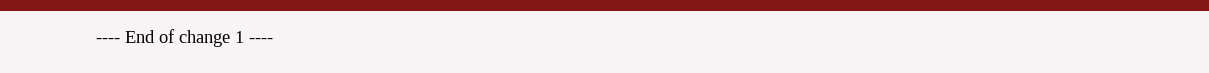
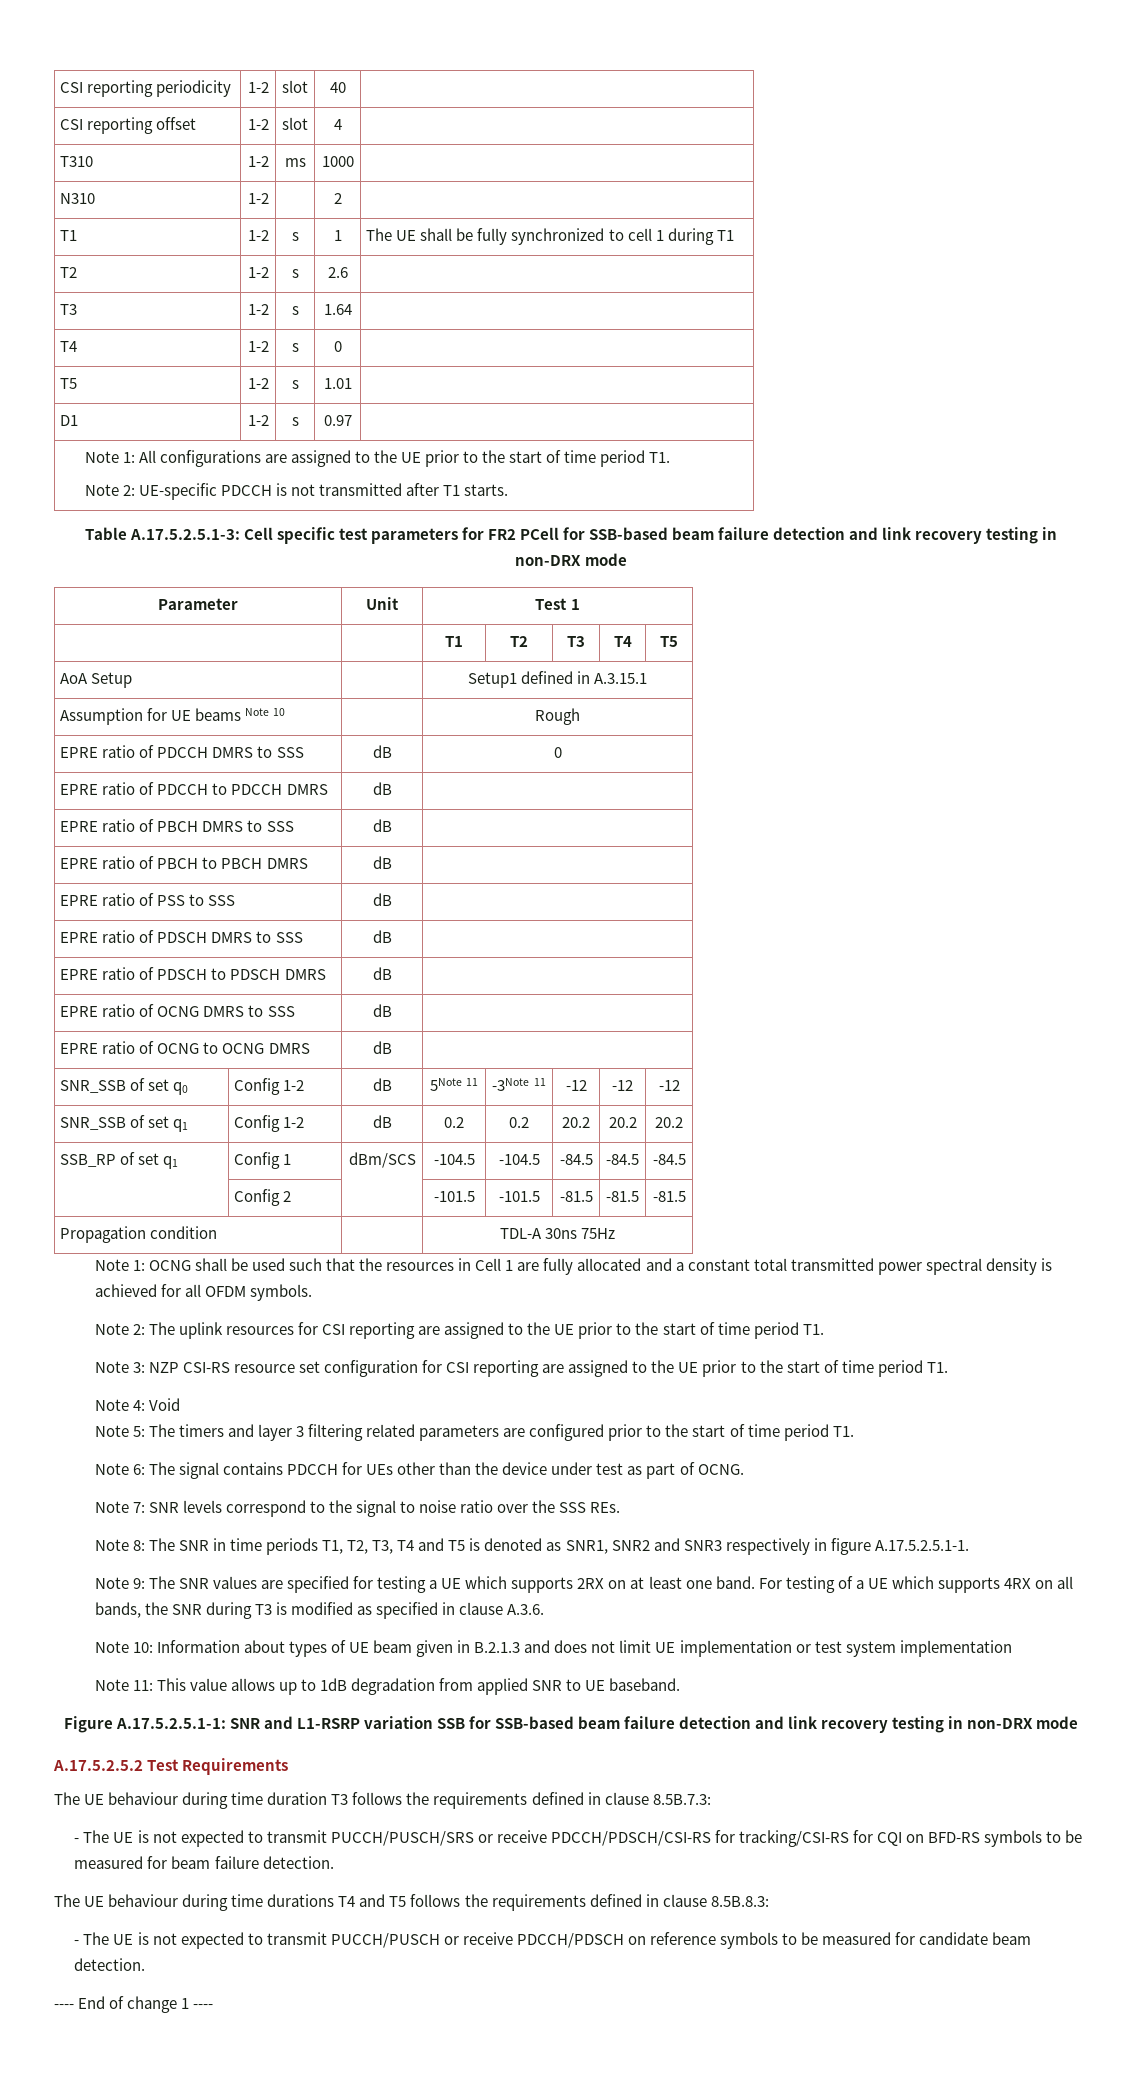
+ CSI reporting periodicity | 1-2 | slot | 40 |
+ CSI reporting offset | 1-2 | slot | 4 |
+ T310 | 1-2 | ms | 1000 |
+ N310 | 1-2 | | 2 |
+ T1 | 1-2 | s | 1 | The UE shall be fully synchronized to cell 1 during T1
+ T2 | 1-2 | s | 2.6 |
+ T3 | 1-2 | s | 1.64 |
+ T4 | 1-2 | s | 0 |
+ T5 | 1-2 | s | 1.01 |
+ D1 | 1-2 | s | 0.97 |
+ Note 1: All configurations are assigned to the UE prior to the start of time period T1.
+ Note 2: UE-specific PDCCH is not transmitted after T1 starts.
+ Table A.17.5.2.5.1-3: Cell specific test parameters for FR2 PCell for SSB-based beam failure detection and link recovery testing in non-DRX mode
+ Parameter | Unit | Test 1
+ | | T1 | T2 | T3 | T4 | T5
+ AoA Setup | | Setup1 defined in A.3.15.1
+ Assumption for UE beams Note 10 | | Rough
+ EPRE ratio of PDCCH DMRS to SSS | dB | 0
+ EPRE ratio of PDCCH to PDCCH DMRS | dB |
+ EPRE ratio of PBCH DMRS to SSS | dB |
+ EPRE ratio of PBCH to PBCH DMRS | dB |
+ EPRE ratio of PSS to SSS | dB |
+ EPRE ratio of PDSCH DMRS to SSS | dB |
+ EPRE ratio of PDSCH to PDSCH DMRS | dB |
+ EPRE ratio of OCNG DMRS to SSS | dB |
+ EPRE ratio of OCNG to OCNG DMRS | dB |
+ SNR_SSB of set q0 | Config 1-2 | dB | 5Note 11 | -3Note 11 | -12 | -12 | -12
+ SNR_SSB of set q1 | Config 1-2 | dB | 0.2 | 0.2 | 20.2 | 20.2 | 20.2
+ SSB_RP of set q1 | Config 1 | dBm/SCS | -104.5 | -104.5 | -84.5 | -84.5 | -84.5
+ | Config 2 | | -101.5 | -101.5 | -81.5 | -81.5 | -81.5
+ Propagation condition | | TDL-A 30ns 75Hz
+ Note 1: OCNG shall be used such that the resources in Cell 1 are fully allocated and a constant total transmitted power spectral density is achieved for all OFDM symbols.
+ Note 2: The uplink resources for CSI reporting are assigned to the UE prior to the start of time period T1.
+ Note 3: NZP CSI-RS resource set configuration for CSI reporting are assigned to the UE prior to the start of time period T1.
+ Note 4: Void
+ Note 5: The timers and layer 3 filtering related parameters are configured prior to the start of time period T1.
+ Note 6: The signal contains PDCCH for UEs other than the device under test as part of OCNG.
+ Note 7: SNR levels correspond to the signal to noise ratio over the SSS REs.
+ Note 8: The SNR in time periods T1, T2, T3, T4 and T5 is denoted as SNR1, SNR2 and SNR3 respectively in figure A.17.5.2.5.1-1.
+ Note 9: The SNR values are specified for testing a UE which supports 2RX on at least one band. For testing of a UE which supports 4RX on all bands, the SNR during T3 is modified as specified in clause A.3.6.
+ Note 10: Information about types of UE beam given in B.2.1.3 and does not limit UE implementation or test system implementation
+ Note 11: This value allows up to 1dB degradation from applied SNR to UE baseband.
+ Figure A.17.5.2.5.1-1: SNR and L1-RSRP variation SSB for SSB-based beam failure detection and link recovery testing in non-DRX mode
+ A.17.5.2.5.2 Test Requirements
+ The UE behaviour during time duration T3 follows the requirements defined in clause 8.5B.7.3:
+ - The UE is not expected to transmit PUCCH/PUSCH/SRS or receive PDCCH/PDSCH/CSI-RS for tracking/CSI-RS for CQI on BFD-RS symbols to be measured for beam failure detection.
+ The UE behaviour during time durations T4 and T5 follows the requirements defined in clause 8.5B.8.3:
+ - The UE is not expected to transmit PUCCH/PUSCH or receive PDCCH/PDSCH on reference symbols to be measured for candidate beam detection.

